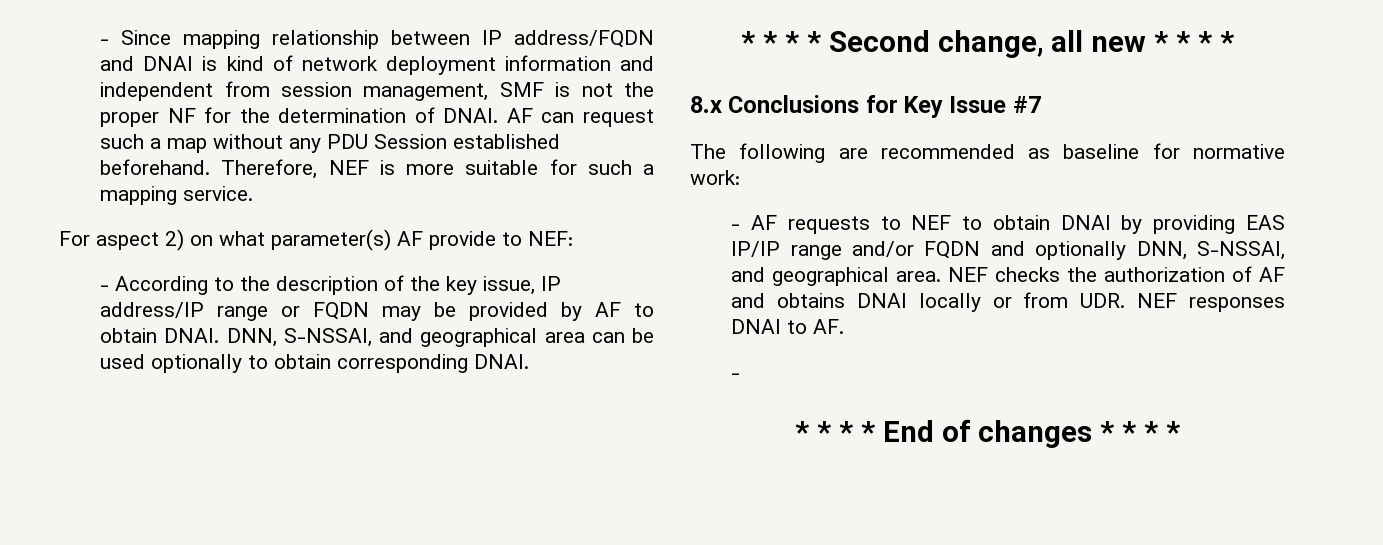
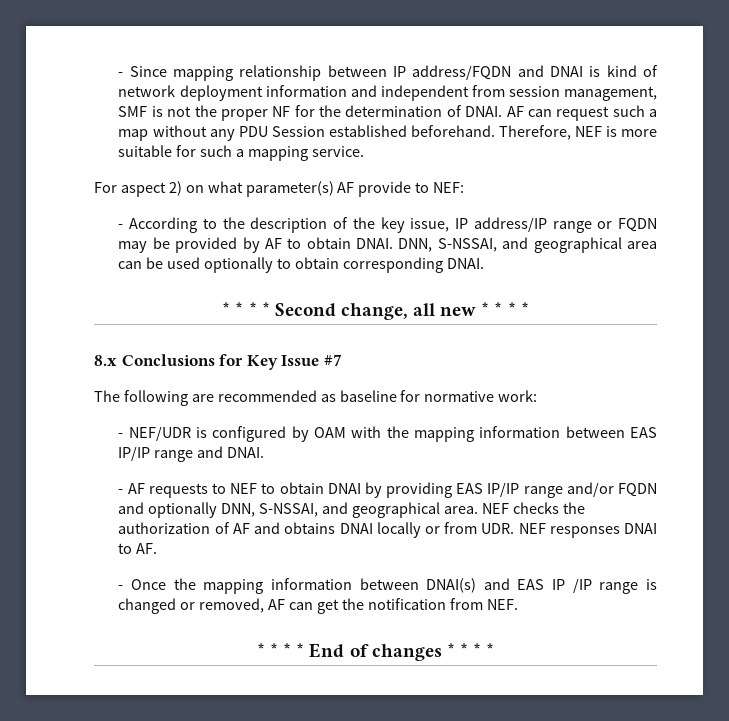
+ - NEF/UDR is configured by OAM with the mapping information between EAS IP/IP range and DNAI.
  NEF checks the authorization of AF and obtains DNAI locally or from UDR. NEF responses DNAI to AF.
- -
+ - Once the mapping information between DNAI(s) and EAS IP /IP range is changed or removed, AF can get the notification from NEF.

